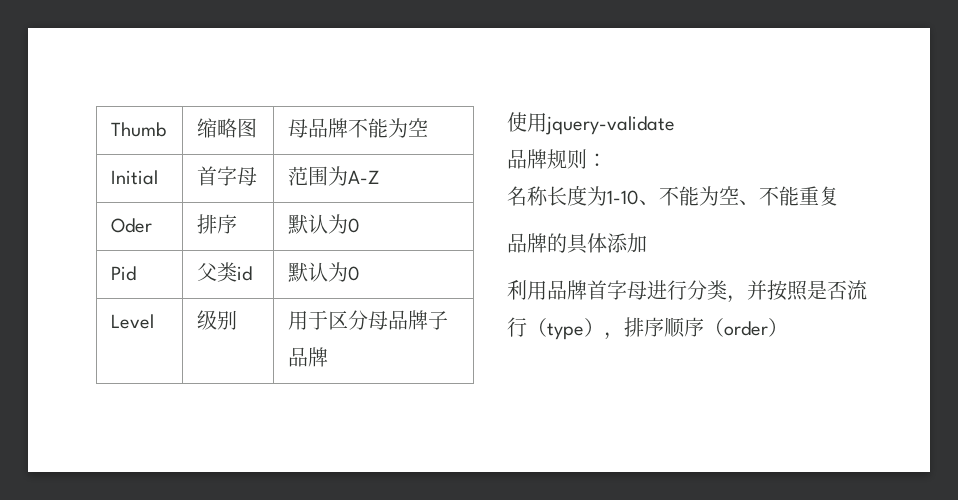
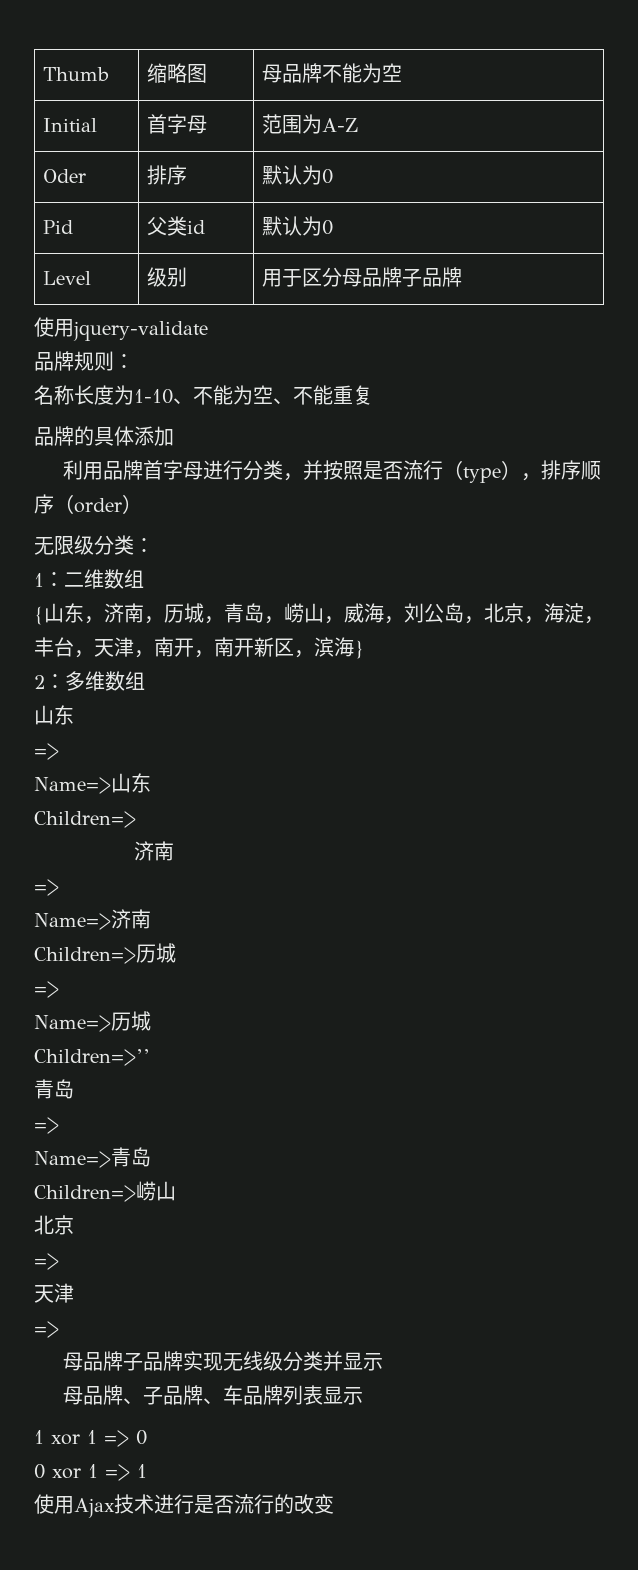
+ 无限级分类：
+ 1：二维数组
+ {山东，济南，历城，青岛，崂山，威海，刘公岛，北京，海淀，丰台，天津，南开，南开新区，滨海}
+ 2：多维数组
+ 山东
+ =>
+ Name=>山东
+ Children=>
+ 济南
+ =>
+ Name=>济南
+ Children=>历城
+ =>
+ Name=>历城
+ Children=>’’
+ 青岛
+ =>
+ Name=>青岛
+ Children=>崂山
+ 北京
+ =>
+ 天津
+ =>
+ 母品牌子品牌实现无线级分类并显示
+ 母品牌、子品牌、车品牌列表显示
+ 1 xor 1 => 0
+ 0 xor 1 => 1
+ 使用Ajax技术进行是否流行的改变

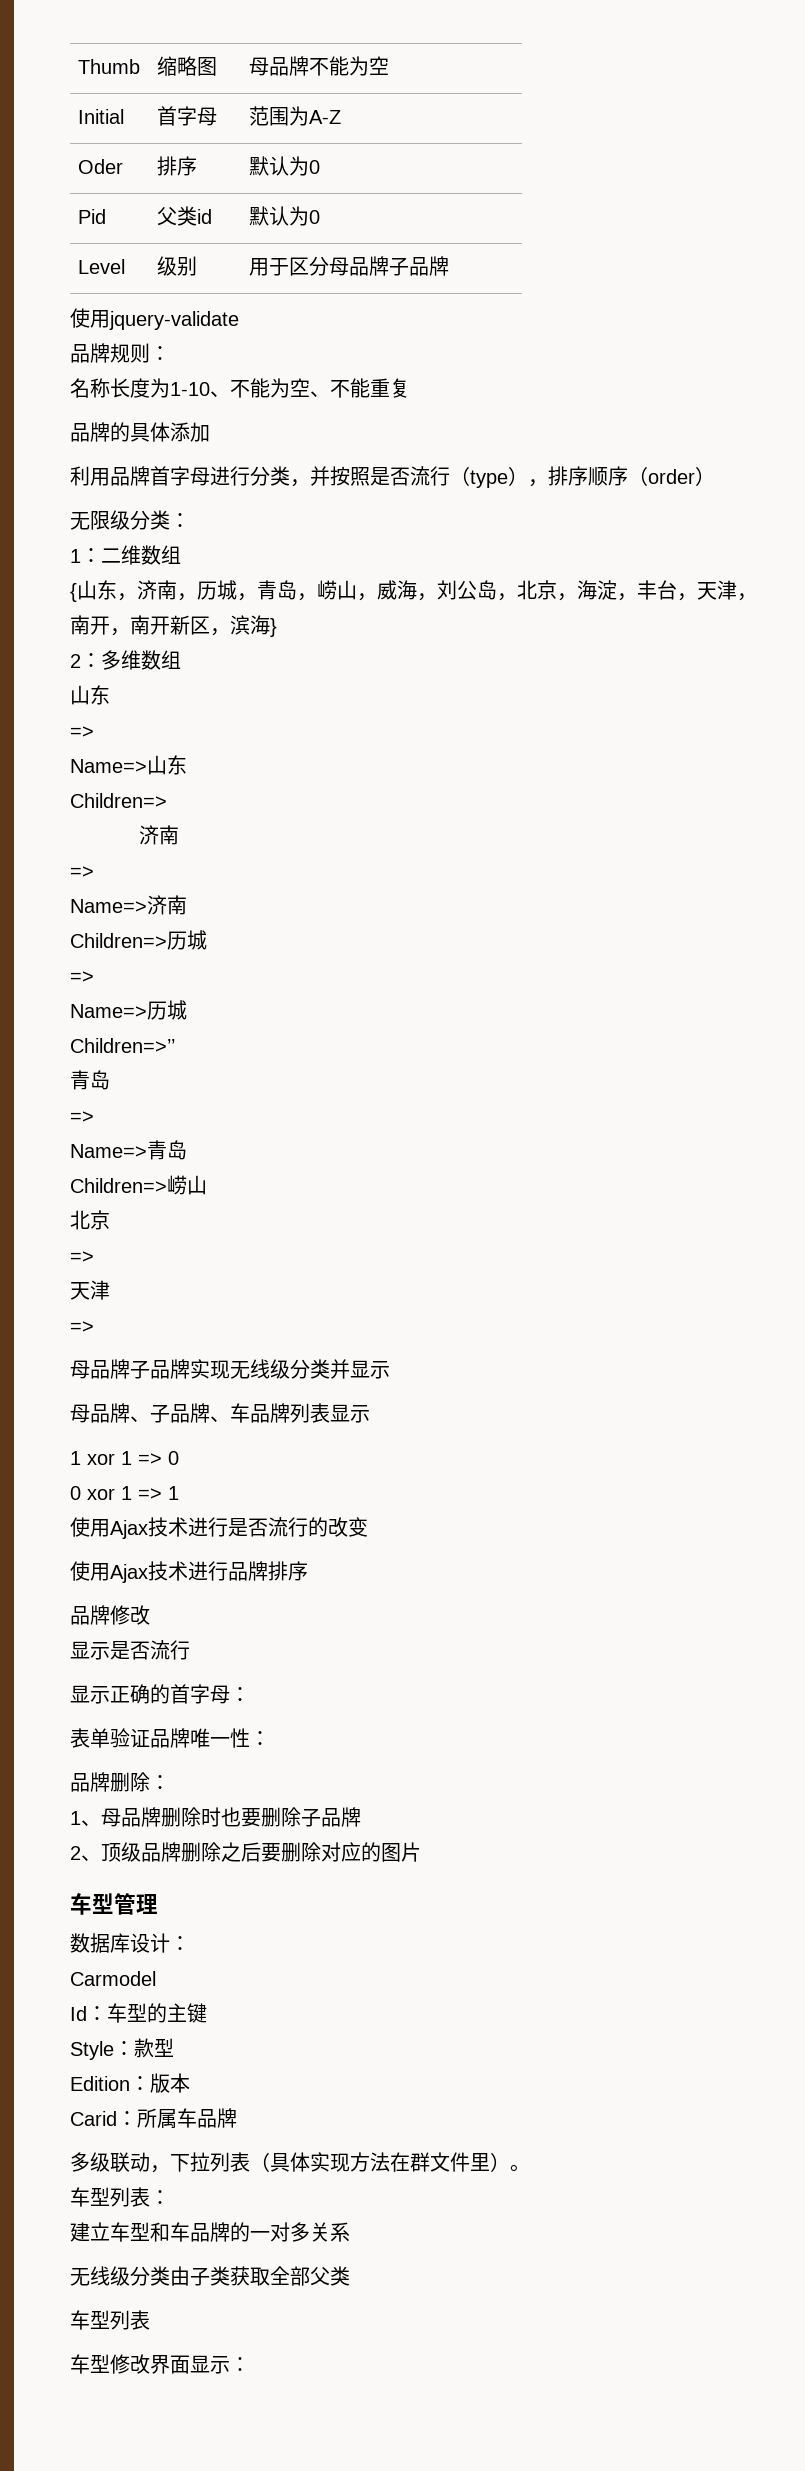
+ 使用Ajax技术进行品牌排序
+ 品牌修改
+ 显示是否流行
+ 显示正确的首字母：
+ 表单验证品牌唯一性：
+ 品牌删除：
+ 1、母品牌删除时也要删除子品牌
+ 2、顶级品牌删除之后要删除对应的图片
+ 车型管理
+ 数据库设计：
+ Carmodel
+ Id：车型的主键
+ Style：款型
+ Edition：版本
+ Carid：所属车品牌
+ 多级联动，下拉列表（具体实现方法在群文件里）。
+ 车型列表：
+ 建立车型和车品牌的一对多关系
+ 无线级分类由子类获取全部父类
+ 车型列表
+ 车型修改界面显示：

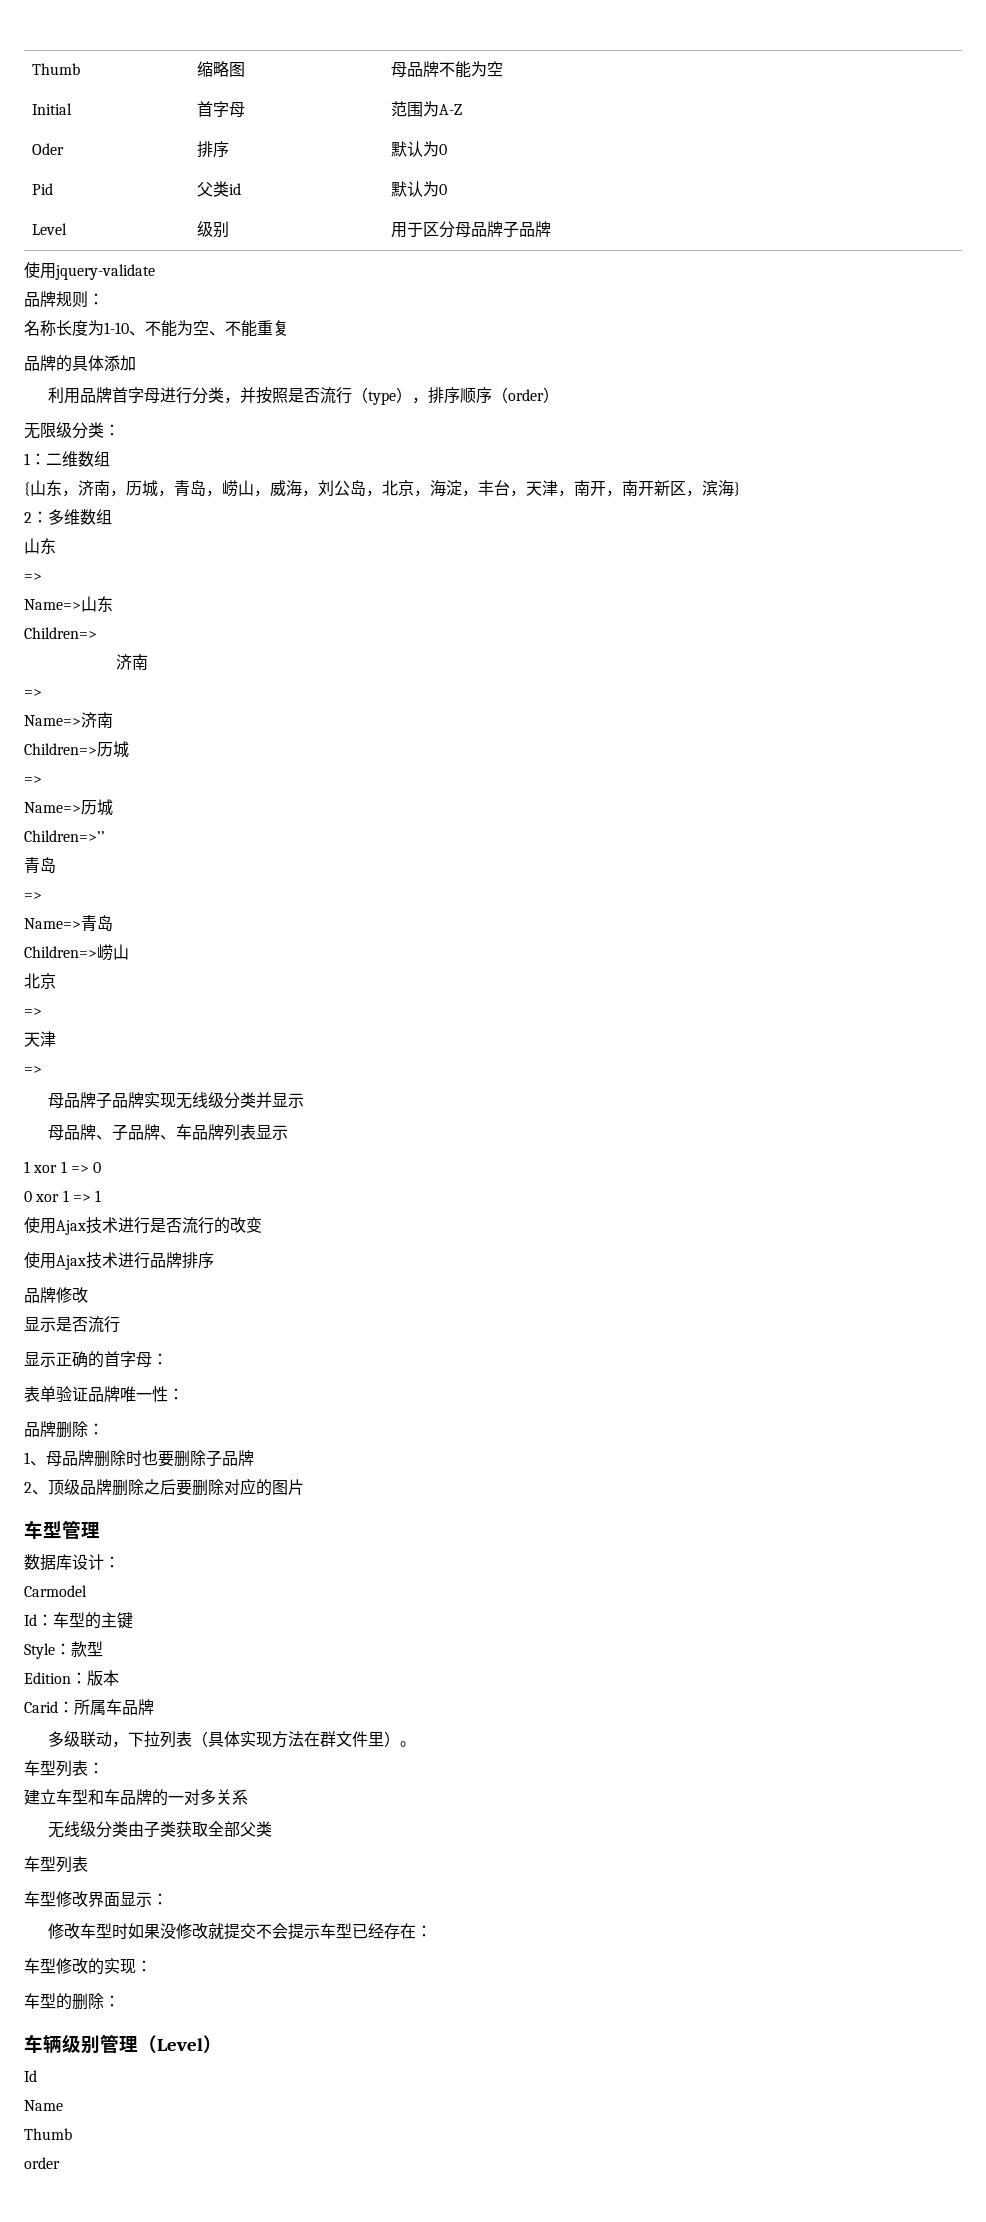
+ 修改车型时如果没修改就提交不会提示车型已经存在：
+ 车型修改的实现：
+ 车型的删除：
+ 车辆级别管理（Level）
+ Id
+ Name
+ Thumb
+ order

